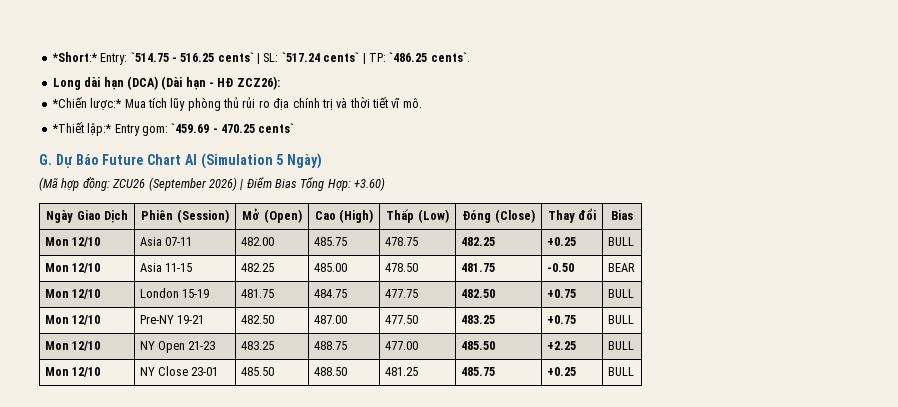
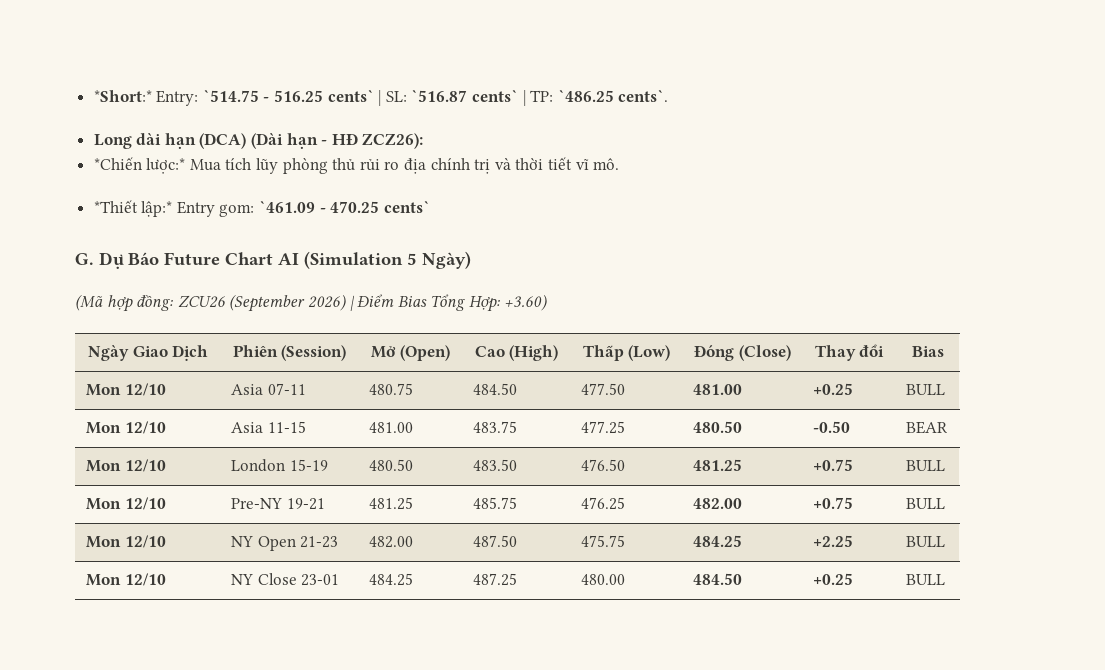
- *Short:* Entry: `514.75 - 516.25 cents` | SL: `517.24 cents` | TP: `486.25 cents`.
+ *Short:* Entry: `514.75 - 516.25 cents` | SL: `516.87 cents` | TP: `486.25 cents`.
- *Thiết lập:* Entry gom: `459.69 - 470.25 cents`
+ *Thiết lập:* Entry gom: `461.09 - 470.25 cents`
- Mon 12/10 | Asia 07-11 | 482.00 | 485.75 | 478.75 | 482.25 | +0.25 | BULL
+ Mon 12/10 | Asia 07-11 | 480.75 | 484.50 | 477.50 | 481.00 | +0.25 | BULL
- Mon 12/10 | Asia 11-15 | 482.25 | 485.00 | 478.50 | 481.75 | -0.50 | BEAR
+ Mon 12/10 | Asia 11-15 | 481.00 | 483.75 | 477.25 | 480.50 | -0.50 | BEAR
- Mon 12/10 | London 15-19 | 481.75 | 484.75 | 477.75 | 482.50 | +0.75 | BULL
+ Mon 12/10 | London 15-19 | 480.50 | 483.50 | 476.50 | 481.25 | +0.75 | BULL
- Mon 12/10 | Pre-NY 19-21 | 482.50 | 487.00 | 477.50 | 483.25 | +0.75 | BULL
+ Mon 12/10 | Pre-NY 19-21 | 481.25 | 485.75 | 476.25 | 482.00 | +0.75 | BULL
- Mon 12/10 | NY Open 21-23 | 483.25 | 488.75 | 477.00 | 485.50 | +2.25 | BULL
+ Mon 12/10 | NY Open 21-23 | 482.00 | 487.50 | 475.75 | 484.25 | +2.25 | BULL
- Mon 12/10 | NY Close 23-01 | 485.50 | 488.50 | 481.25 | 485.75 | +0.25 | BULL
+ Mon 12/10 | NY Close 23-01 | 484.25 | 487.25 | 480.00 | 484.50 | +0.25 | BULL

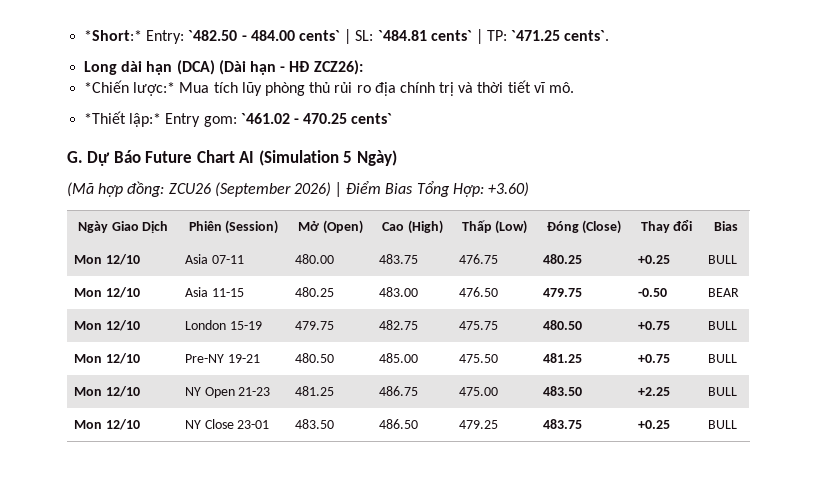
- *Short:* Entry: `514.75 - 516.25 cents` | SL: `516.87 cents` | TP: `486.25 cents`.
+ *Short:* Entry: `482.50 - 484.00 cents` | SL: `484.81 cents` | TP: `471.25 cents`.
- *Thiết lập:* Entry gom: `461.09 - 470.25 cents`
+ *Thiết lập:* Entry gom: `461.02 - 470.25 cents`
- Mon 12/10 | Asia 07-11 | 480.75 | 484.50 | 477.50 | 481.00 | +0.25 | BULL
+ Mon 12/10 | Asia 07-11 | 480.00 | 483.75 | 476.75 | 480.25 | +0.25 | BULL
- Mon 12/10 | Asia 11-15 | 481.00 | 483.75 | 477.25 | 480.50 | -0.50 | BEAR
+ Mon 12/10 | Asia 11-15 | 480.25 | 483.00 | 476.50 | 479.75 | -0.50 | BEAR
- Mon 12/10 | London 15-19 | 480.50 | 483.50 | 476.50 | 481.25 | +0.75 | BULL
+ Mon 12/10 | London 15-19 | 479.75 | 482.75 | 475.75 | 480.50 | +0.75 | BULL
- Mon 12/10 | Pre-NY 19-21 | 481.25 | 485.75 | 476.25 | 482.00 | +0.75 | BULL
+ Mon 12/10 | Pre-NY 19-21 | 480.50 | 485.00 | 475.50 | 481.25 | +0.75 | BULL
- Mon 12/10 | NY Open 21-23 | 482.00 | 487.50 | 475.75 | 484.25 | +2.25 | BULL
+ Mon 12/10 | NY Open 21-23 | 481.25 | 486.75 | 475.00 | 483.50 | +2.25 | BULL
- Mon 12/10 | NY Close 23-01 | 484.25 | 487.25 | 480.00 | 484.50 | +0.25 | BULL
+ Mon 12/10 | NY Close 23-01 | 483.50 | 486.50 | 479.25 | 483.75 | +0.25 | BULL

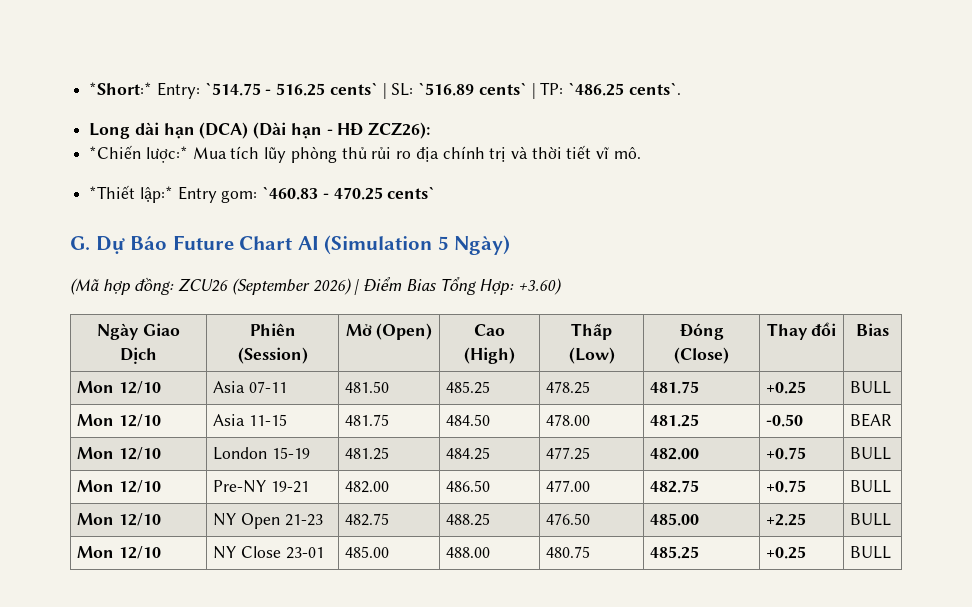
- *Short:* Entry: `482.50 - 484.00 cents` | SL: `484.81 cents` | TP: `471.25 cents`.
+ *Short:* Entry: `514.75 - 516.25 cents` | SL: `516.89 cents` | TP: `486.25 cents`.
- *Thiết lập:* Entry gom: `461.02 - 470.25 cents`
+ *Thiết lập:* Entry gom: `460.83 - 470.25 cents`
- Mon 12/10 | Asia 07-11 | 480.00 | 483.75 | 476.75 | 480.25 | +0.25 | BULL
+ Mon 12/10 | Asia 07-11 | 481.50 | 485.25 | 478.25 | 481.75 | +0.25 | BULL
- Mon 12/10 | Asia 11-15 | 480.25 | 483.00 | 476.50 | 479.75 | -0.50 | BEAR
+ Mon 12/10 | Asia 11-15 | 481.75 | 484.50 | 478.00 | 481.25 | -0.50 | BEAR
- Mon 12/10 | London 15-19 | 479.75 | 482.75 | 475.75 | 480.50 | +0.75 | BULL
+ Mon 12/10 | London 15-19 | 481.25 | 484.25 | 477.25 | 482.00 | +0.75 | BULL
- Mon 12/10 | Pre-NY 19-21 | 480.50 | 485.00 | 475.50 | 481.25 | +0.75 | BULL
+ Mon 12/10 | Pre-NY 19-21 | 482.00 | 486.50 | 477.00 | 482.75 | +0.75 | BULL
- Mon 12/10 | NY Open 21-23 | 481.25 | 486.75 | 475.00 | 483.50 | +2.25 | BULL
+ Mon 12/10 | NY Open 21-23 | 482.75 | 488.25 | 476.50 | 485.00 | +2.25 | BULL
- Mon 12/10 | NY Close 23-01 | 483.50 | 486.50 | 479.25 | 483.75 | +0.25 | BULL
+ Mon 12/10 | NY Close 23-01 | 485.00 | 488.00 | 480.75 | 485.25 | +0.25 | BULL

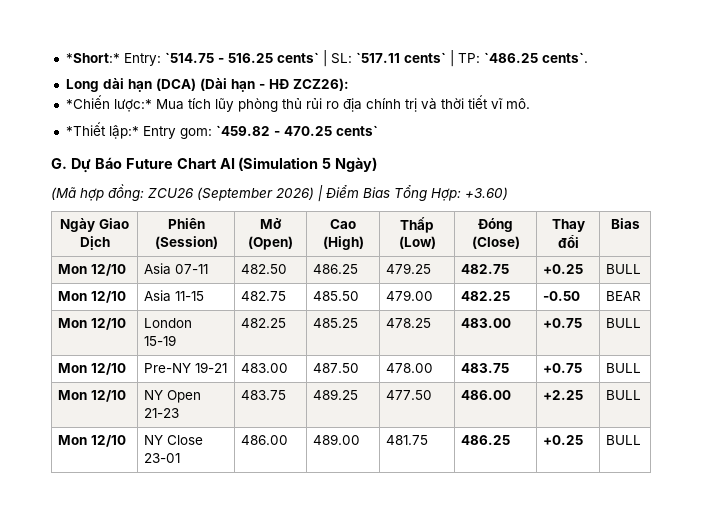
- *Short:* Entry: `514.75 - 516.25 cents` | SL: `516.89 cents` | TP: `486.25 cents`.
+ *Short:* Entry: `514.75 - 516.25 cents` | SL: `517.11 cents` | TP: `486.25 cents`.
- *Thiết lập:* Entry gom: `460.83 - 470.25 cents`
+ *Thiết lập:* Entry gom: `459.82 - 470.25 cents`
- Mon 12/10 | Asia 07-11 | 481.50 | 485.25 | 478.25 | 481.75 | +0.25 | BULL
+ Mon 12/10 | Asia 07-11 | 482.50 | 486.25 | 479.25 | 482.75 | +0.25 | BULL
- Mon 12/10 | Asia 11-15 | 481.75 | 484.50 | 478.00 | 481.25 | -0.50 | BEAR
+ Mon 12/10 | Asia 11-15 | 482.75 | 485.50 | 479.00 | 482.25 | -0.50 | BEAR
- Mon 12/10 | London 15-19 | 481.25 | 484.25 | 477.25 | 482.00 | +0.75 | BULL
+ Mon 12/10 | London 15-19 | 482.25 | 485.25 | 478.25 | 483.00 | +0.75 | BULL
- Mon 12/10 | Pre-NY 19-21 | 482.00 | 486.50 | 477.00 | 482.75 | +0.75 | BULL
+ Mon 12/10 | Pre-NY 19-21 | 483.00 | 487.50 | 478.00 | 483.75 | +0.75 | BULL
- Mon 12/10 | NY Open 21-23 | 482.75 | 488.25 | 476.50 | 485.00 | +2.25 | BULL
+ Mon 12/10 | NY Open 21-23 | 483.75 | 489.25 | 477.50 | 486.00 | +2.25 | BULL
- Mon 12/10 | NY Close 23-01 | 485.00 | 488.00 | 480.75 | 485.25 | +0.25 | BULL
+ Mon 12/10 | NY Close 23-01 | 486.00 | 489.00 | 481.75 | 486.25 | +0.25 | BULL

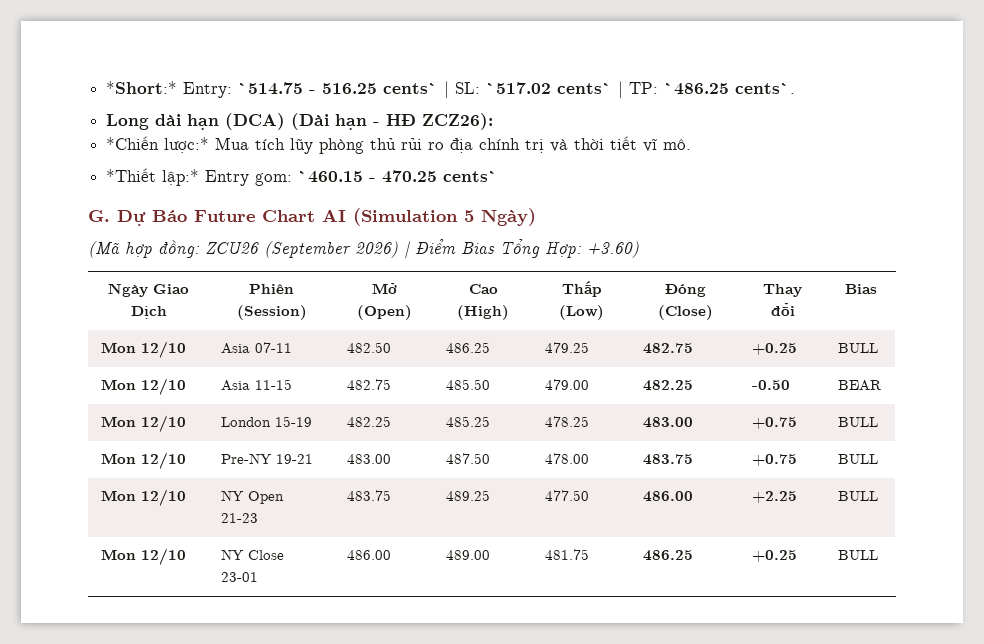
- *Short:* Entry: `514.75 - 516.25 cents` | SL: `517.11 cents` | TP: `486.25 cents`.
+ *Short:* Entry: `514.75 - 516.25 cents` | SL: `517.02 cents` | TP: `486.25 cents`.
- *Thiết lập:* Entry gom: `459.82 - 470.25 cents`
+ *Thiết lập:* Entry gom: `460.15 - 470.25 cents`

